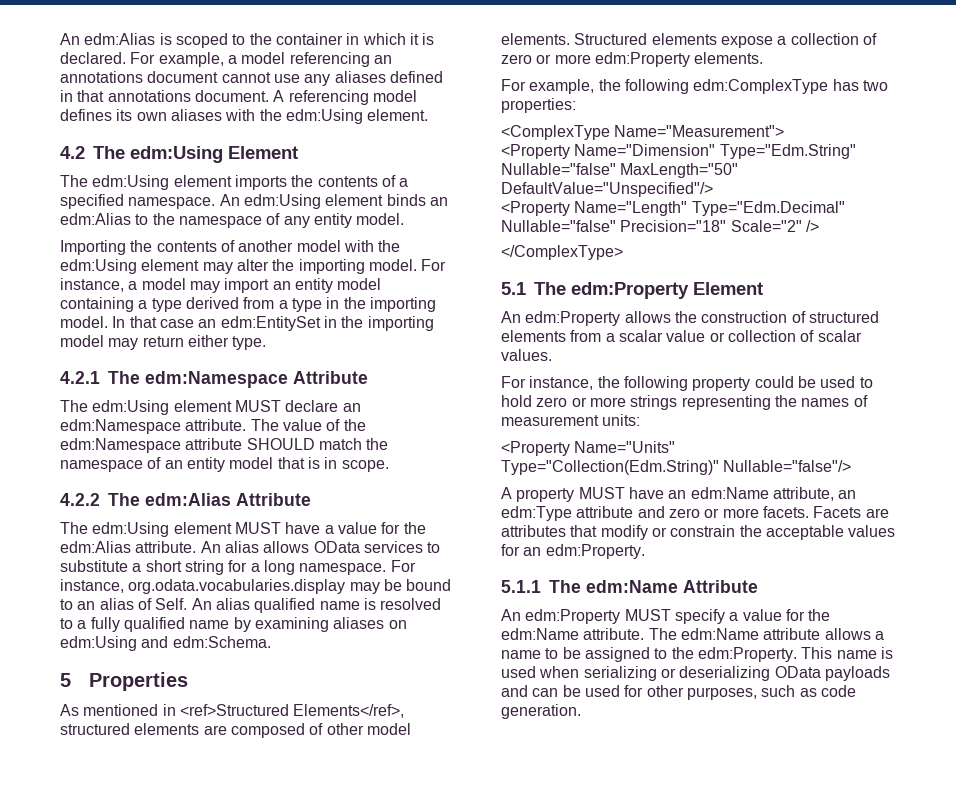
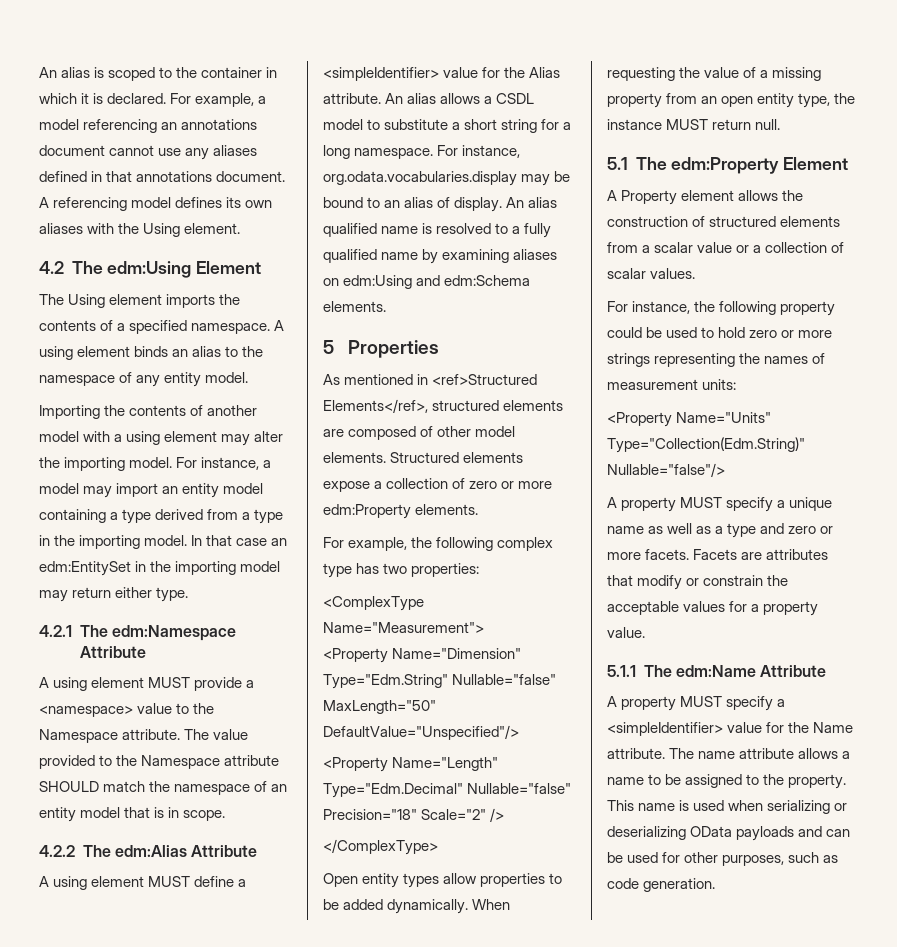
- An edm:Alias is scoped to the container in which it is declared.
+ An alias is scoped to the container in which it is declared.
- A referencing model defines its own aliases with the edm:Using element.
+ A referencing model defines its own aliases with the Using element.
- The edm:Using element imports the contents of a specified namespace.
+ The Using element imports the contents of a specified namespace.
- An edm:Using element binds an edm:Alias to the namespace of any entity model.
+ A using element binds an alias to the namespace of any entity model.
- Importing the contents of another model with the edm:Using element may alter the importing model.
+ Importing the contents of another model with a using element may alter the importing model.
- The edm:Using element MUST declare an edm:Namespace attribute. The value of the edm:Namespace attribute SHOULD match the namespace of an entity model that is in scope.
+ A using element MUST provide a <namespace> value to the Namespace attribute. The value provided to the Namespace attribute SHOULD match the namespace of an entity model that is in scope.
- The edm:Using element MUST have a value for the edm:Alias attribute.
+ A using element MUST define a <simpleIdentifier> value for the Alias attribute.
- An alias allows OData services to substitute a short string for a long namespace.
+ An alias allows a CSDL model to substitute a short string for a long namespace.
- For instance, org.odata.vocabularies.display may be bound to an alias of Self.
+ For instance, org.odata.vocabularies.display may be bound to an alias of display.
- An alias qualified name is resolved to a fully qualified name by examining aliases on edm:Using and edm:Schema.
+ An alias qualified name is resolved to a fully qualified name by examining aliases on edm:Using and edm:Schema elements.
- For example, the following edm:ComplexType has two properties:
+ For example, the following complex type has two properties:
+ Open entity types allow properties to be added dynamically. When requesting the value of a missing property from an open entity type, the instance MUST return null.
- An edm:Property allows the construction of structured elements from a scalar value or collection of scalar values.
+ A Property element allows the construction of structured elements from a scalar value or a collection of scalar values.
- A property MUST have an edm:Name attribute, an edm:Type attribute and zero or more facets.
+ A property MUST specify a unique name as well as a type and zero or more facets.
- Facets are attributes that modify or constrain the acceptable values for an edm:Property.
+ Facets are attributes that modify or constrain the acceptable values for a property value.
- An edm:Property MUST specify a value for the edm:Name attribute. The edm:Name attribute allows a name to be assigned to the edm:Property.
+ A property MUST specify a <simpleIdentifier> value for the Name attribute. The name attribute allows a name to be assigned to the property.

